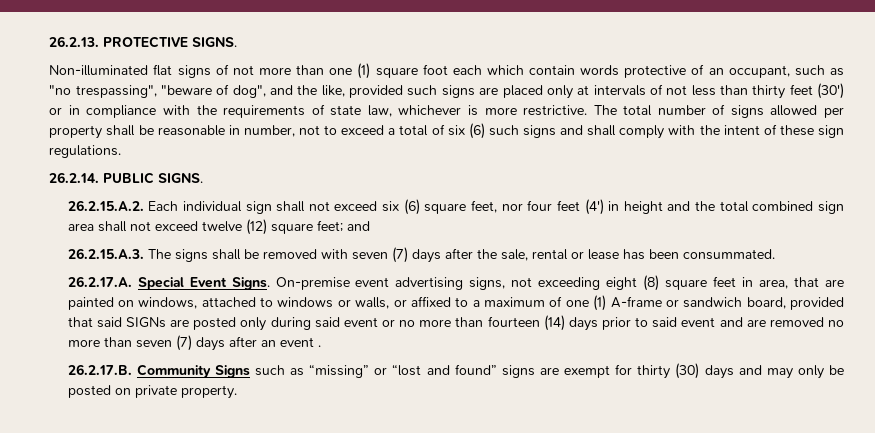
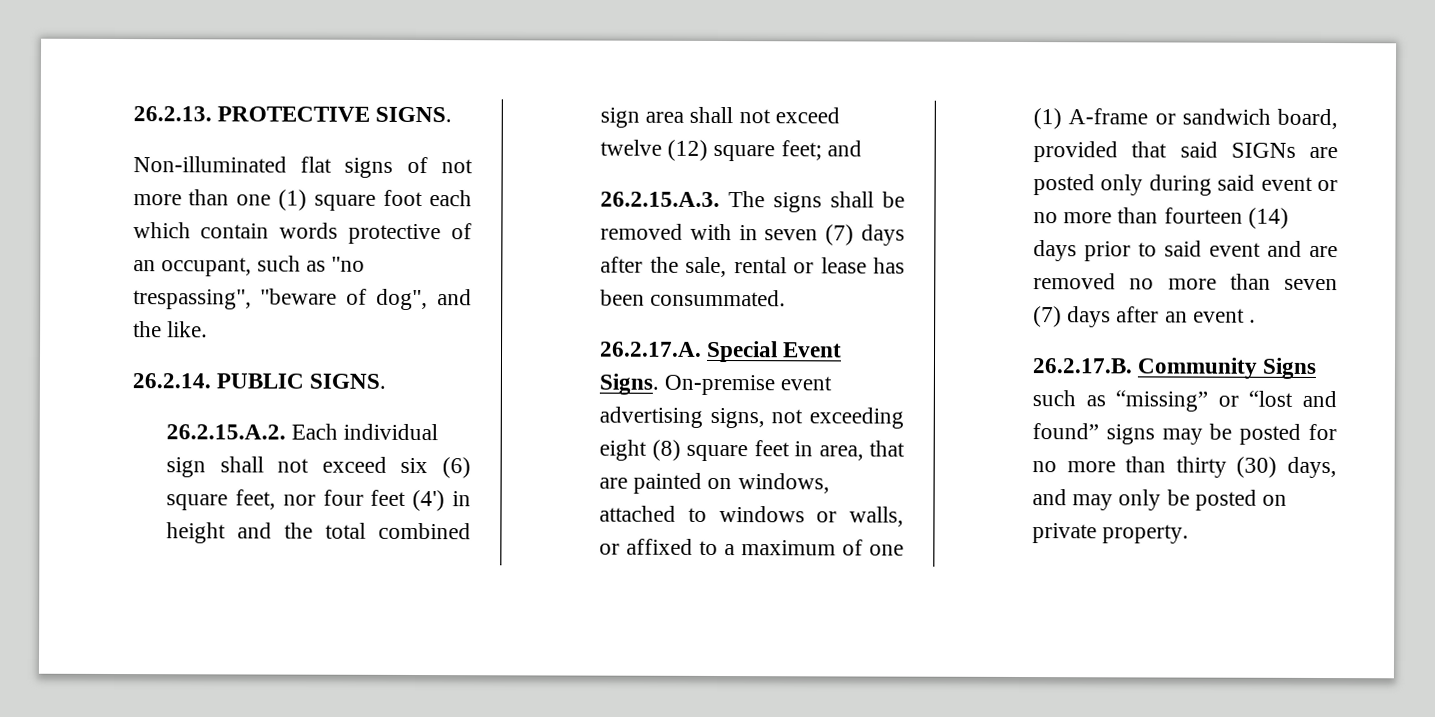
- Non-illuminated flat signs of not more than one (1) square foot each which contain words protective of an occupant, such as "no trespassing", "beware of dog", and the like, provided such signs are placed only at intervals of not less than thirty feet (30') or in compliance with the requirements of state law, whichever is more restrictive. The total number of signs allowed per property shall be reasonable in number, not to exceed a total of six (6) such signs and shall comply with the intent of these sign regulations.
+ Non-illuminated flat signs of not more than one (1) square foot each which contain words protective of an occupant, such as "no trespassing", "beware of dog", and the like.
- 26.2.15.A.3. The signs shall be removed with seven (7) days after the sale, rental or lease has been consummated.
+ 26.2.15.A.3. The signs shall be removed with in seven (7) days after the sale, rental or lease has been consummated.
- 26.2.17.B. Community Signs such as “missing” or “lost and found” signs are exempt for thirty (30) days and may only be posted on private property.
+ 26.2.17.B. Community Signs such as “missing” or “lost and found” signs may be posted for no more than thirty (30) days, and may only be posted on private property.

